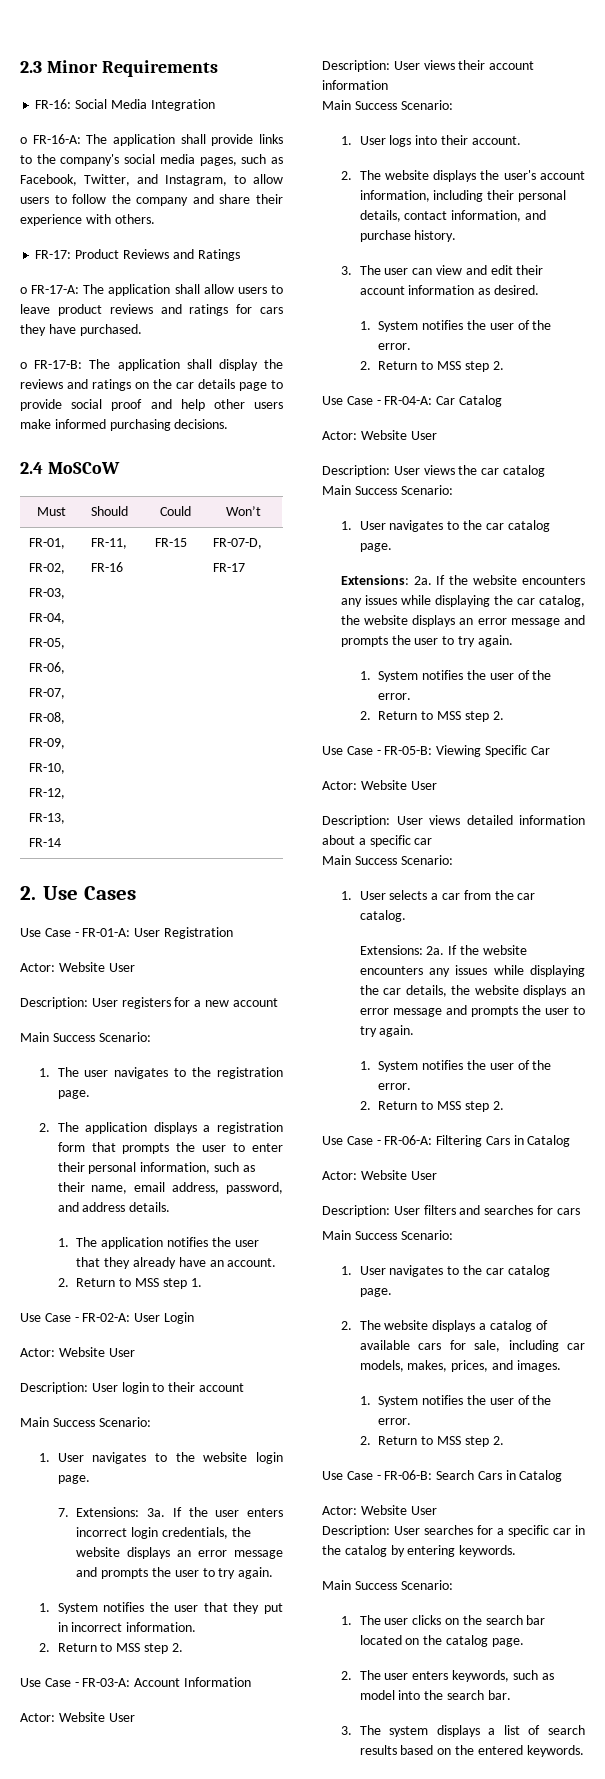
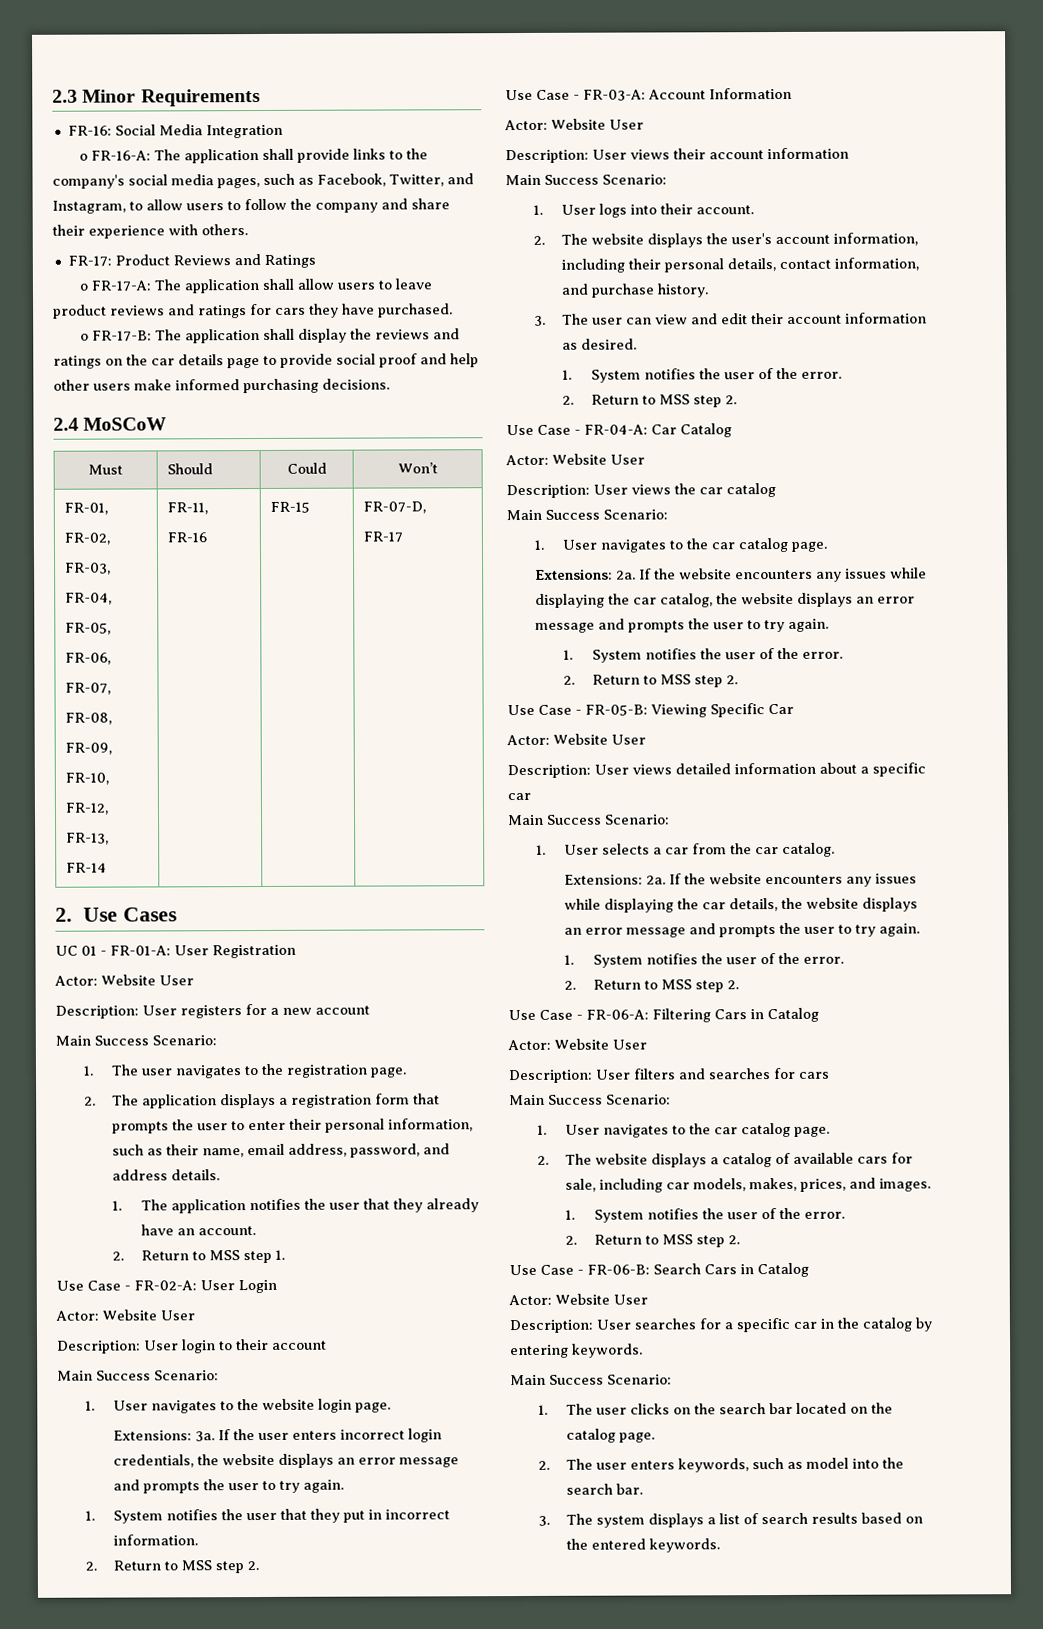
- Use Case - FR-01-A: User Registration
+ UC 01 - FR-01-A: User Registration
- 7. Extensions: 3a.
+ Extensions: 3a.

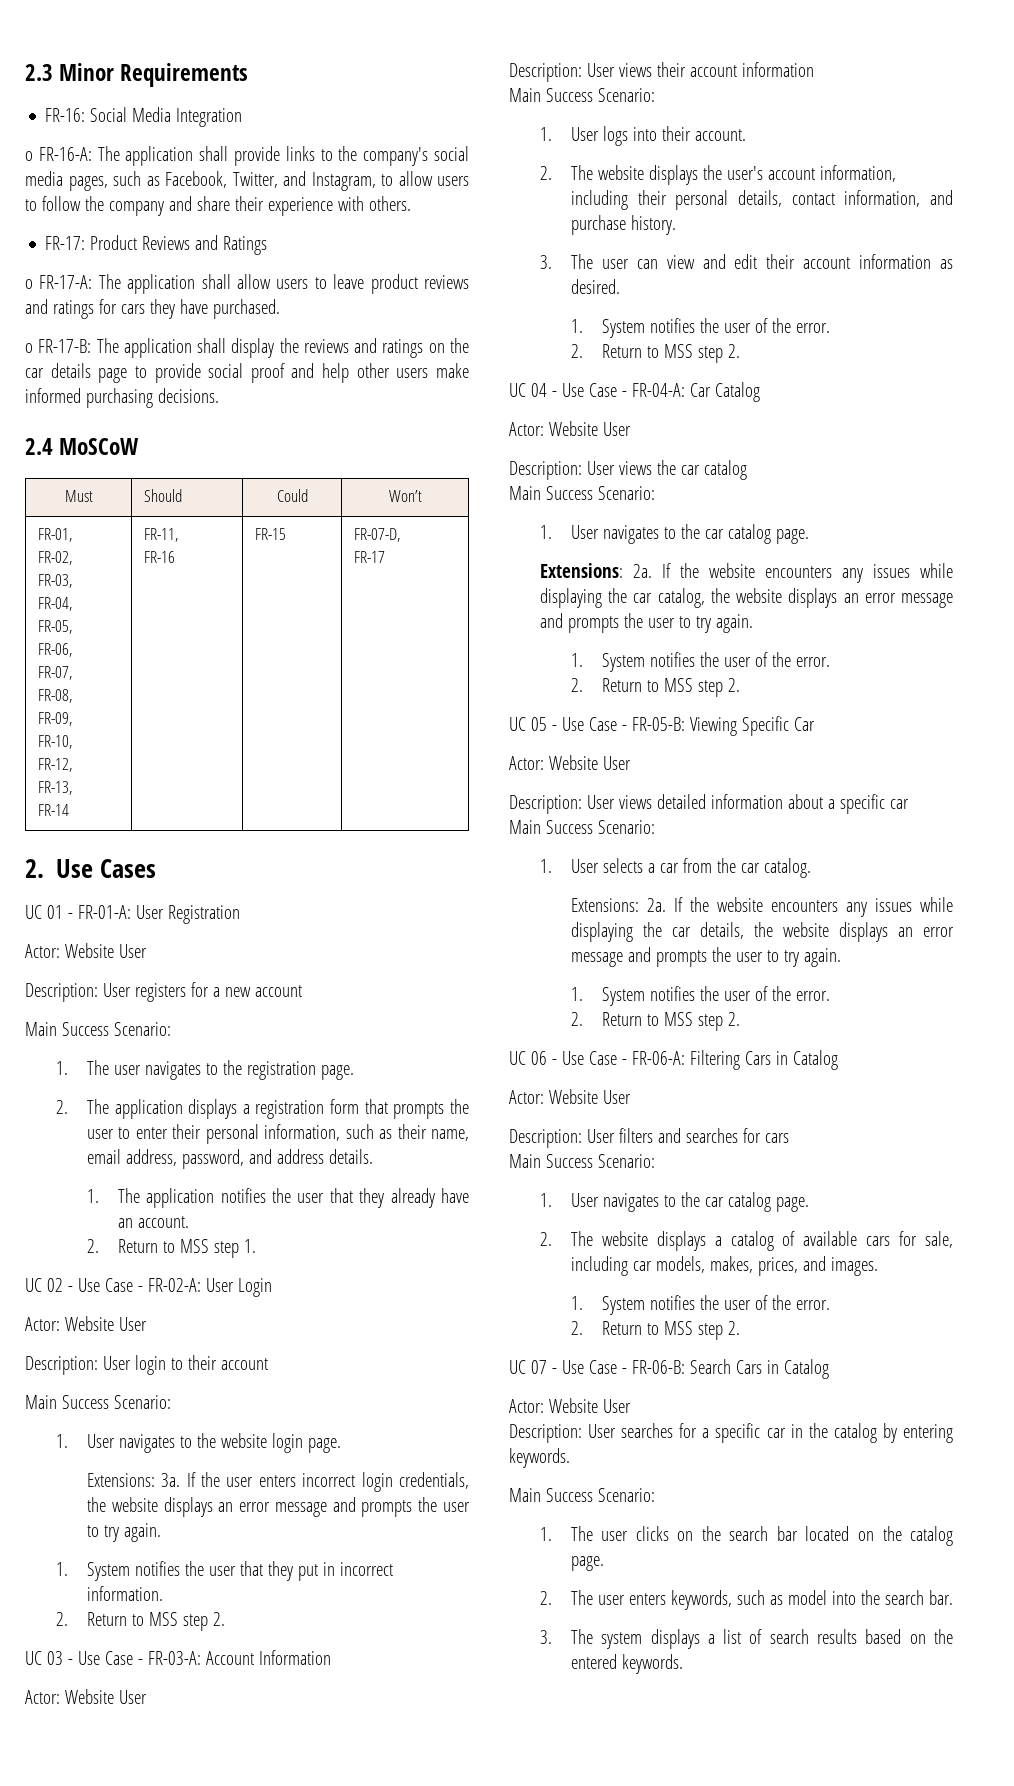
- Use Case - FR-02-A: User Login
+ UC 02 - Use Case - FR-02-A: User Login
- Use Case - FR-03-A: Account Information
+ UC 03 - Use Case - FR-03-A: Account Information
- Use Case - FR-04-A: Car Catalog
+ UC 04 - Use Case - FR-04-A: Car Catalog
- Use Case - FR-05-B: Viewing Specific Car
+ UC 05 - Use Case - FR-05-B: Viewing Specific Car
- Use Case - FR-06-A: Filtering Cars in Catalog
+ UC 06 - Use Case - FR-06-A: Filtering Cars in Catalog
- Use Case - FR-06-B: Search Cars in Catalog
+ UC 07 - Use Case - FR-06-B: Search Cars in Catalog

